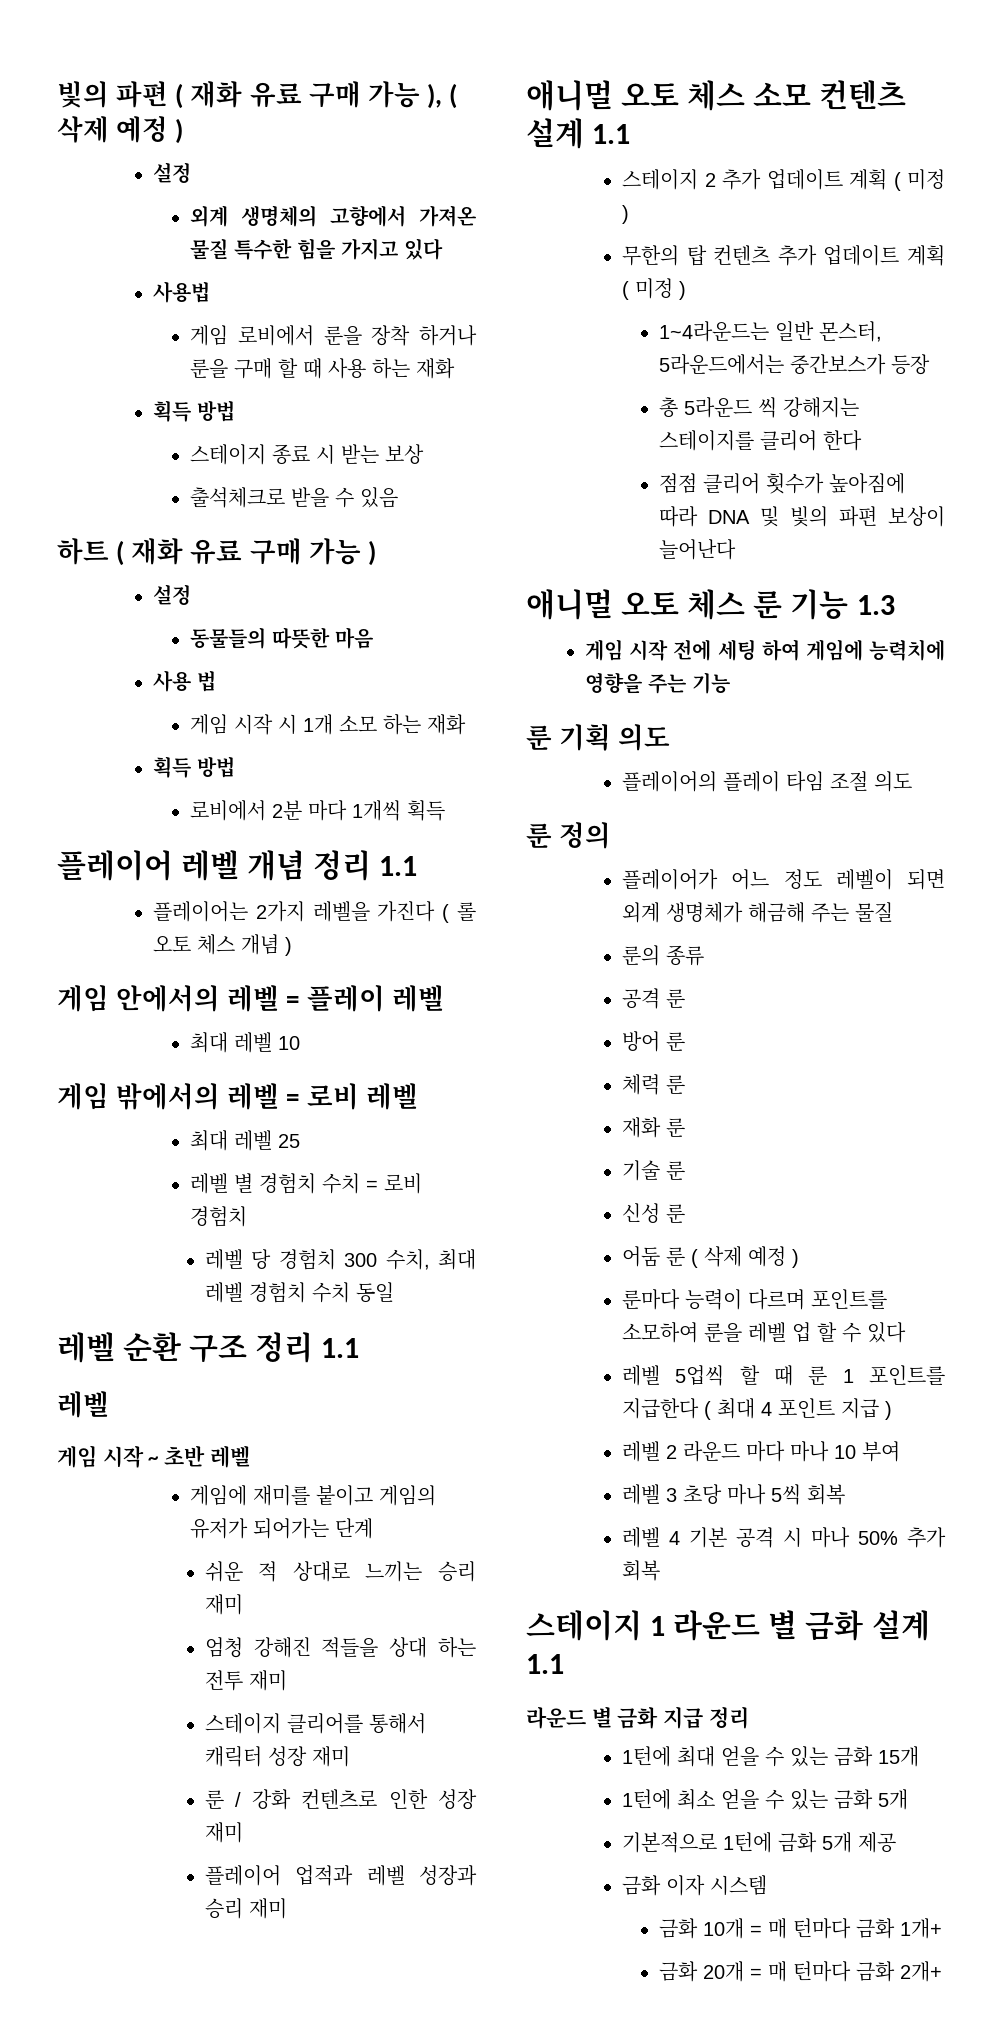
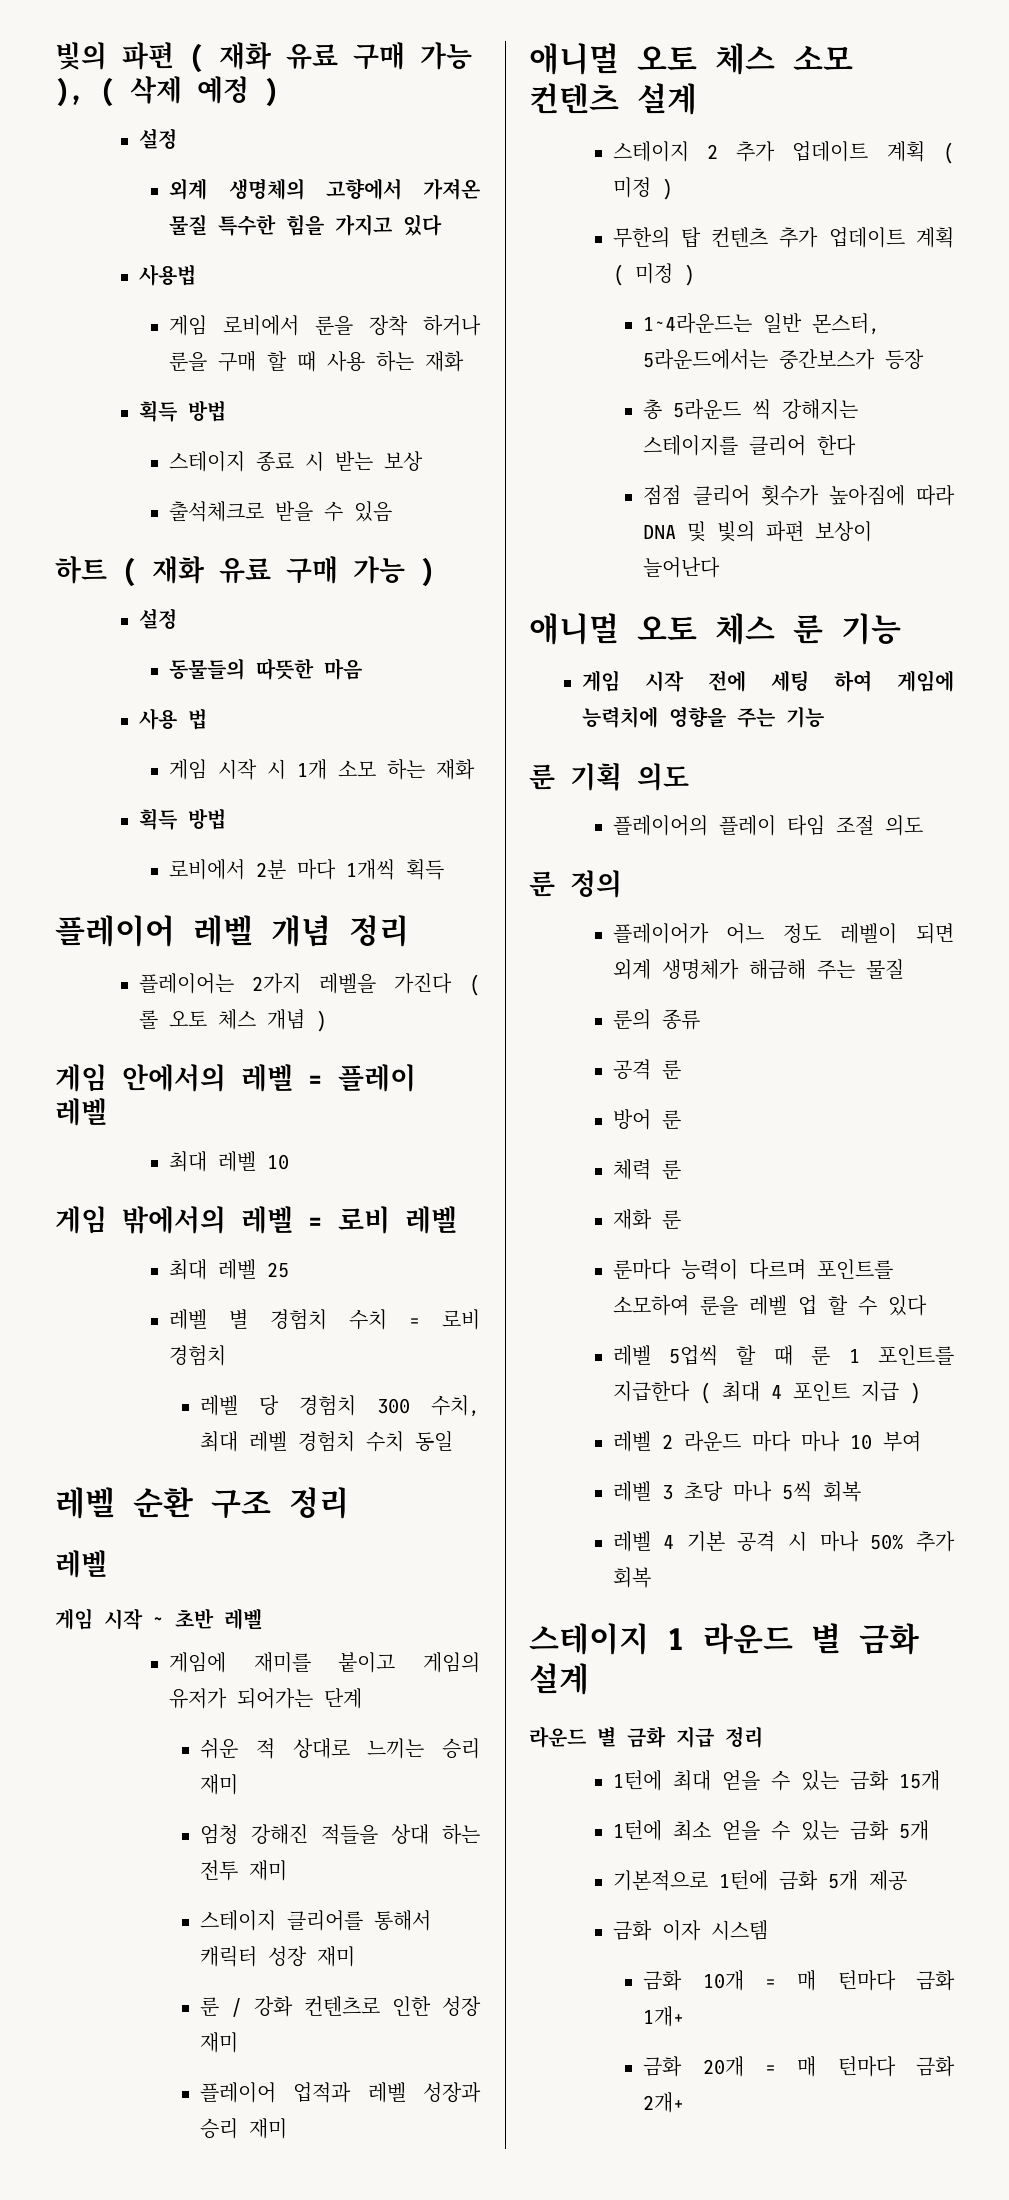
- 플레이어 레벨 개념 정리 1.1
+ 플레이어 레벨 개념 정리
- 레벨 순환 구조 정리 1.1
+ 레벨 순환 구조 정리
- 애니멀 오토 체스 소모 컨텐츠 설계 1.1
+ 애니멀 오토 체스 소모 컨텐츠 설계
- 애니멀 오토 체스 룬 기능 1.3
+ 애니멀 오토 체스 룬 기능
- 기술 룬
- 신성 룬
- 어둠 룬 ( 삭제 예정 )
- 스테이지 1 라운드 별 금화 설계 1.1
+ 스테이지 1 라운드 별 금화 설계

